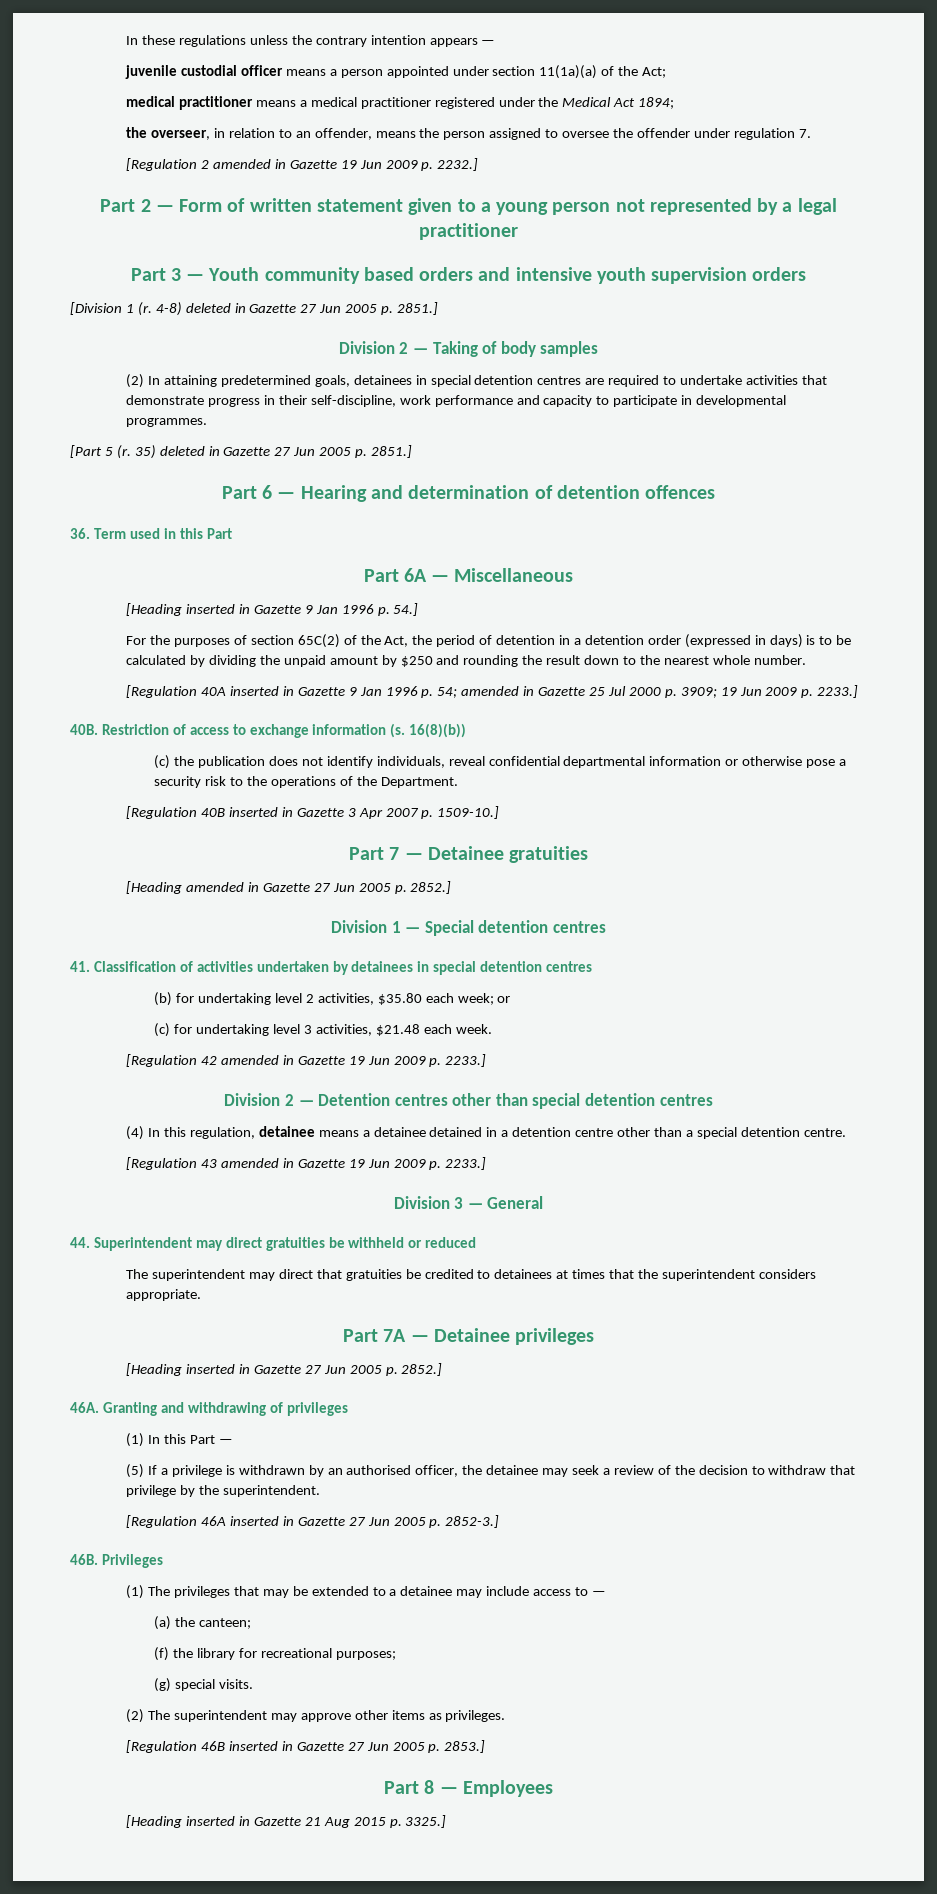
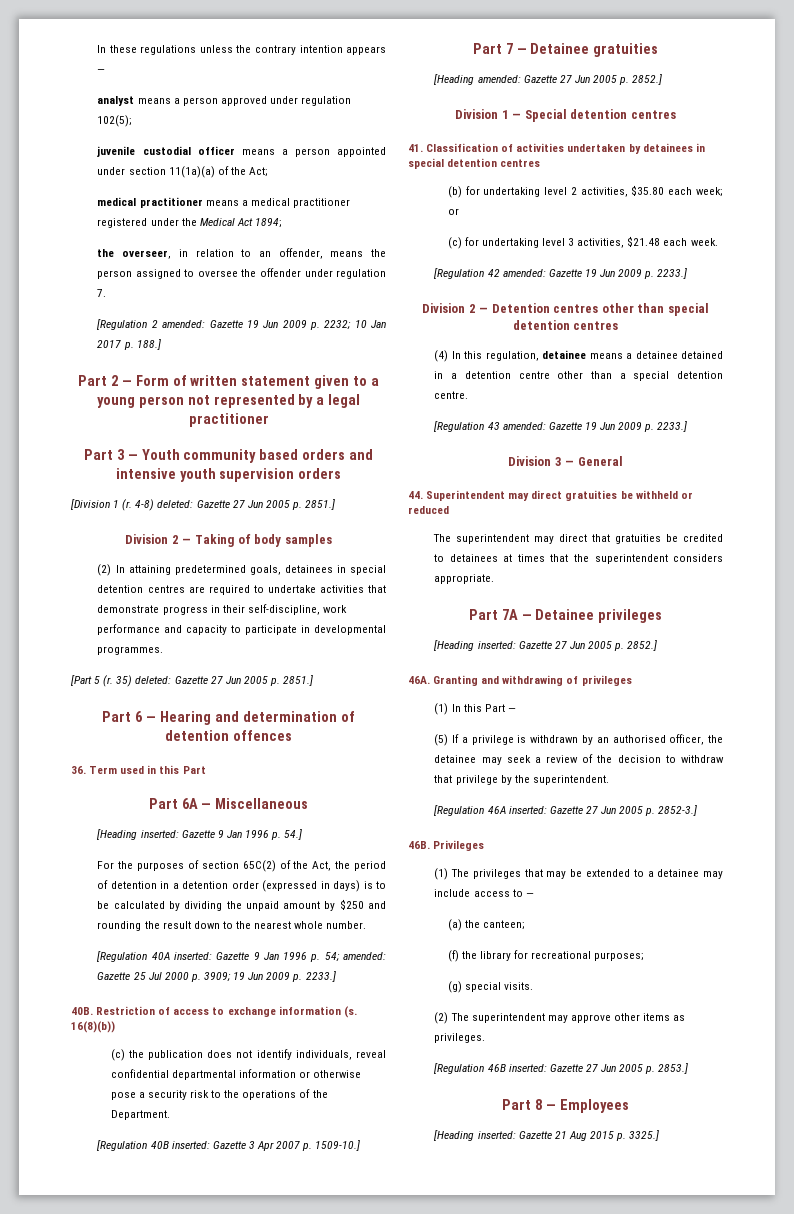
+ analyst means a person approved under regulation 102(5);
- [Regulation 2 amended in Gazette 19 Jun 2009 p. 2232.]
+ [Regulation 2 amended: Gazette 19 Jun 2009 p. 2232; 10 Jan 2017 p. 188.]
- 4-8) deleted in Gazette 27 Jun 2005 p. 2851.]
+ 4-8) deleted: Gazette 27 Jun 2005 p. 2851.]
- 35) deleted in Gazette 27 Jun 2005 p. 2851.]
+ 35) deleted: Gazette 27 Jun 2005 p. 2851.]
- [Heading inserted in Gazette 9 Jan 1996 p. 54.]
+ [Heading inserted: Gazette 9 Jan 1996 p. 54.]
- [Regulation 40A inserted in Gazette 9 Jan 1996 p. 54; amended in Gazette 25 Jul 2000 p. 3909; 19 Jun 2009 p. 2233.]
+ [Regulation 40A inserted: Gazette 9 Jan 1996 p. 54; amended: Gazette 25 Jul 2000 p. 3909; 19 Jun 2009 p. 2233.]
- [Regulation 40B inserted in Gazette 3 Apr 2007 p. 1509-10.]
+ [Regulation 40B inserted: Gazette 3 Apr 2007 p. 1509-10.]
- [Heading amended in Gazette 27 Jun 2005 p. 2852.]
+ [Heading amended: Gazette 27 Jun 2005 p. 2852.]
- [Regulation 42 amended in Gazette 19 Jun 2009 p. 2233.]
+ [Regulation 42 amended: Gazette 19 Jun 2009 p. 2233.]
- [Regulation 43 amended in Gazette 19 Jun 2009 p. 2233.]
+ [Regulation 43 amended: Gazette 19 Jun 2009 p. 2233.]
- [Heading inserted in Gazette 27 Jun 2005 p. 2852.]
+ [Heading inserted: Gazette 27 Jun 2005 p. 2852.]
- [Regulation 46A inserted in Gazette 27 Jun 2005 p. 2852-3.]
+ [Regulation 46A inserted: Gazette 27 Jun 2005 p. 2852-3.]
- [Regulation 46B inserted in Gazette 27 Jun 2005 p. 2853.]
+ [Regulation 46B inserted: Gazette 27 Jun 2005 p. 2853.]
- [Heading inserted in Gazette 21 Aug 2015 p. 3325.]
+ [Heading inserted: Gazette 21 Aug 2015 p. 3325.]

